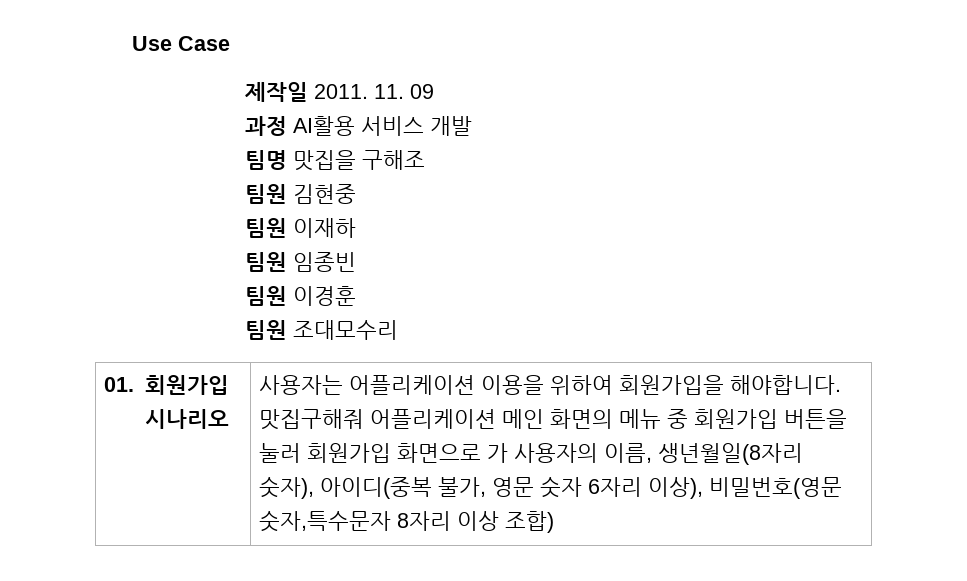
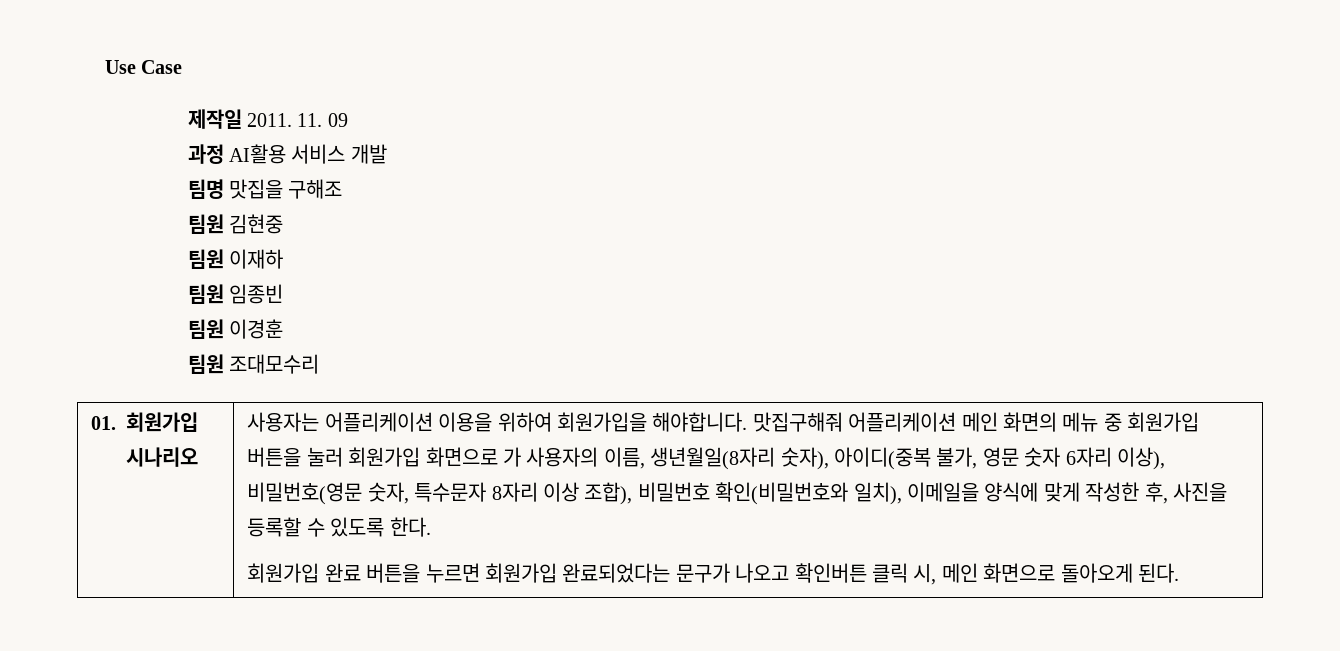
- 맛집구해줘 어플리케이션 메인 화면의 메뉴 중 회원가입 버튼을 눌러 회원가입 화면으로 가 사용자의 이름, 생년월일(8자리 숫자), 아이디(중복 불가, 영문 숫자 6자리 이상), 비밀번호(영문 숫자,특수문자 8자리 이상 조합)
+ 맛집구해줘 어플리케이션 메인 화면의 메뉴 중 회원가입 버튼을 눌러 회원가입 화면으로 가 사용자의 이름, 생년월일(8자리 숫자), 아이디(중복 불가, 영문 숫자 6자리 이상), 비밀번호(영문 숫자, 특수문자 8자리 이상 조합), 비밀번호 확인(비밀번호와 일치), 이메일을 양식에 맞게 작성한 후, 사진을 등록할 수 있도록 한다.
+ 회원가입 완료 버튼을 누르면 회원가입 완료되었다는 문구가 나오고 확인버튼 클릭 시, 메인 화면으로 돌아오게 된다.

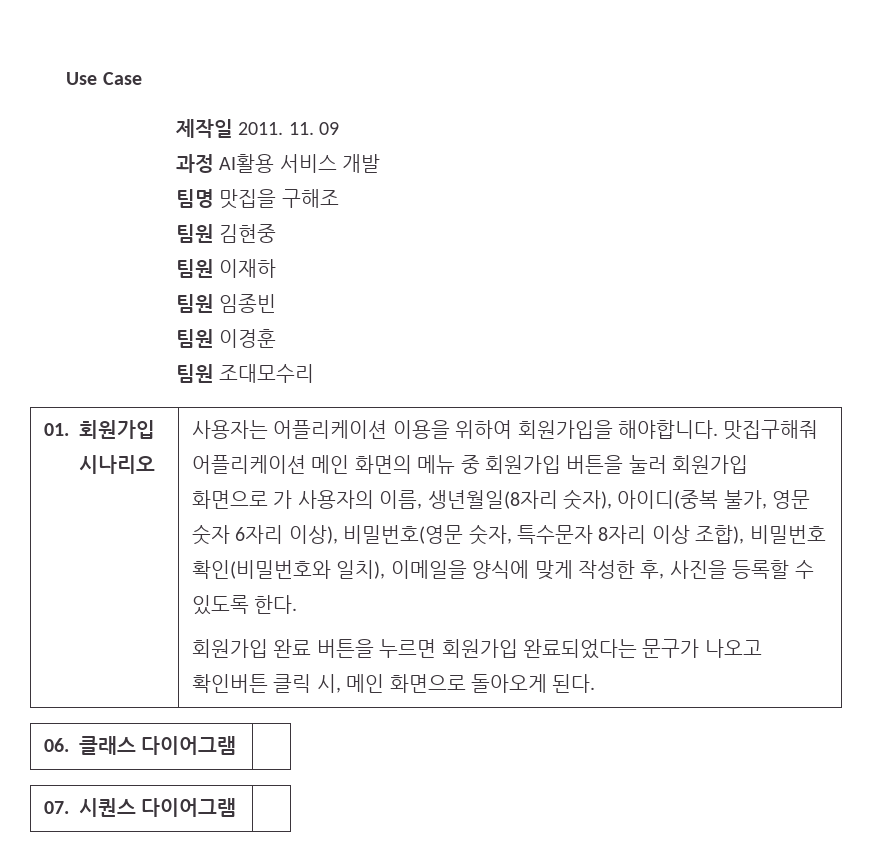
+ 06. 클래스 다이어그램 |
+ 07. 시퀀스 다이어그램 |

